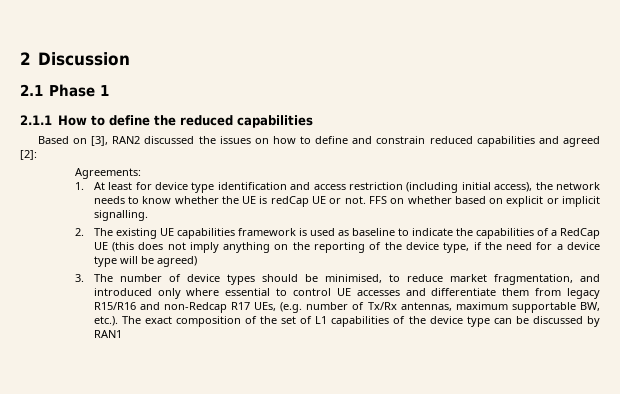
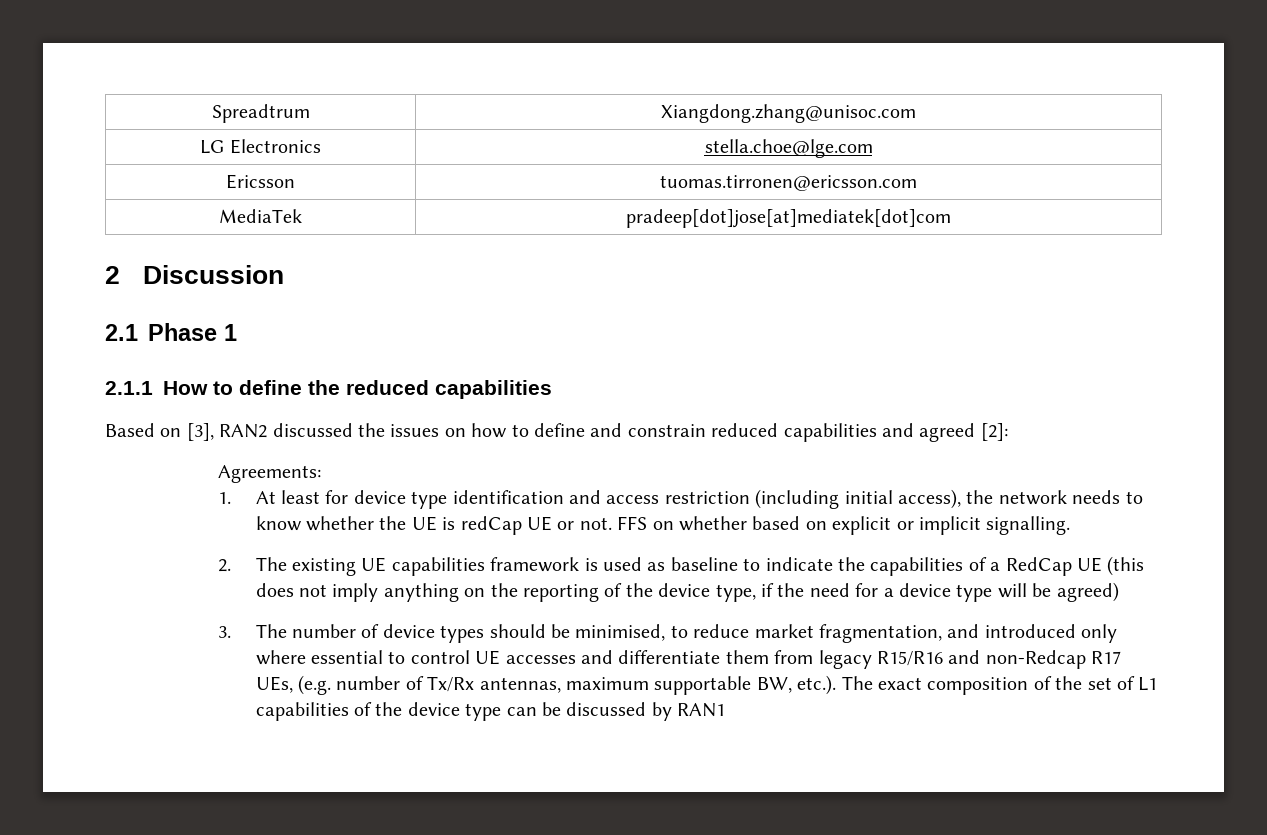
+ Spreadtrum | Xiangdong.zhang@unisoc.com
+ LG Electronics | stella.choe@lge.com
+ Ericsson | tuomas.tirronen@ericsson.com
+ MediaTek | pradeep[dot]jose[at]mediatek[dot]com

